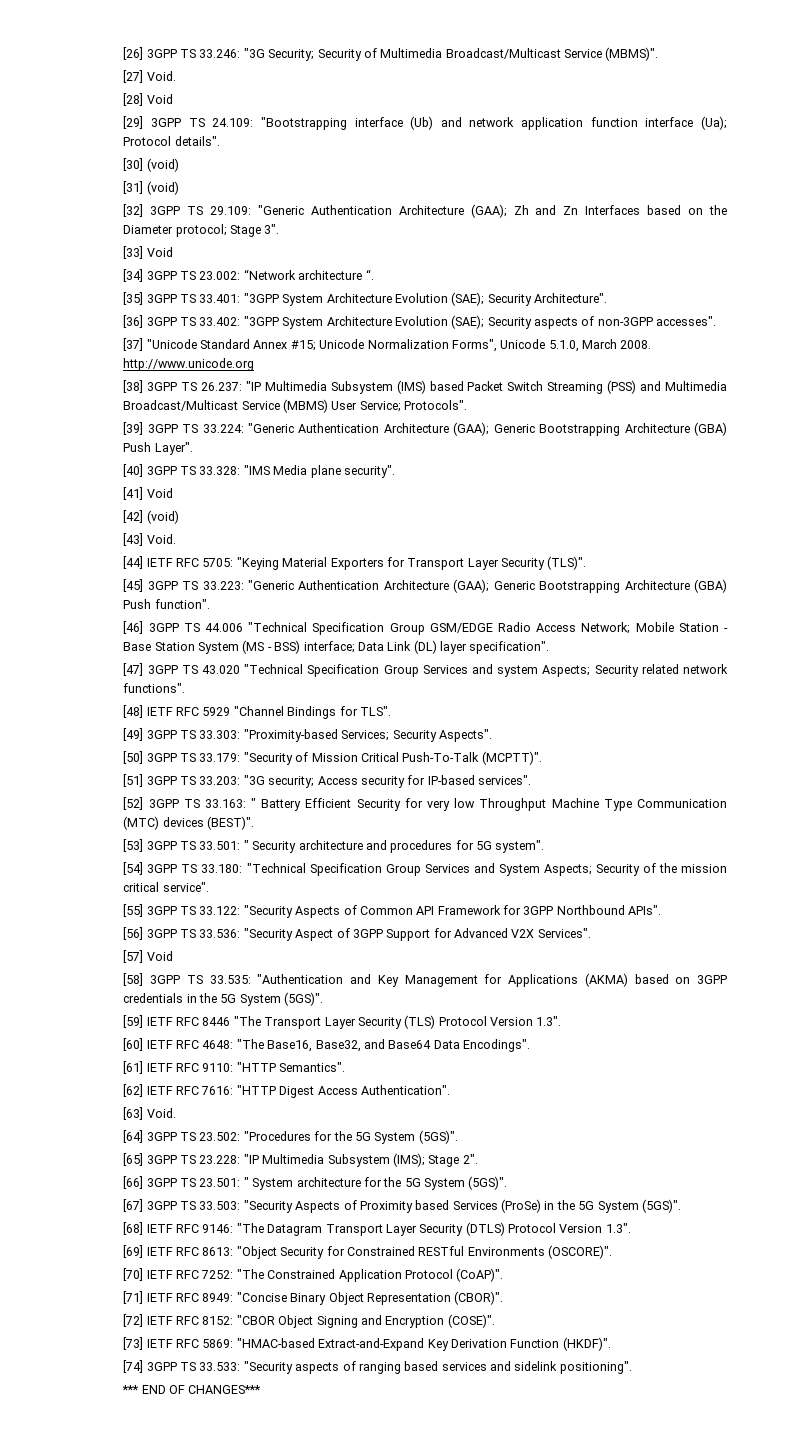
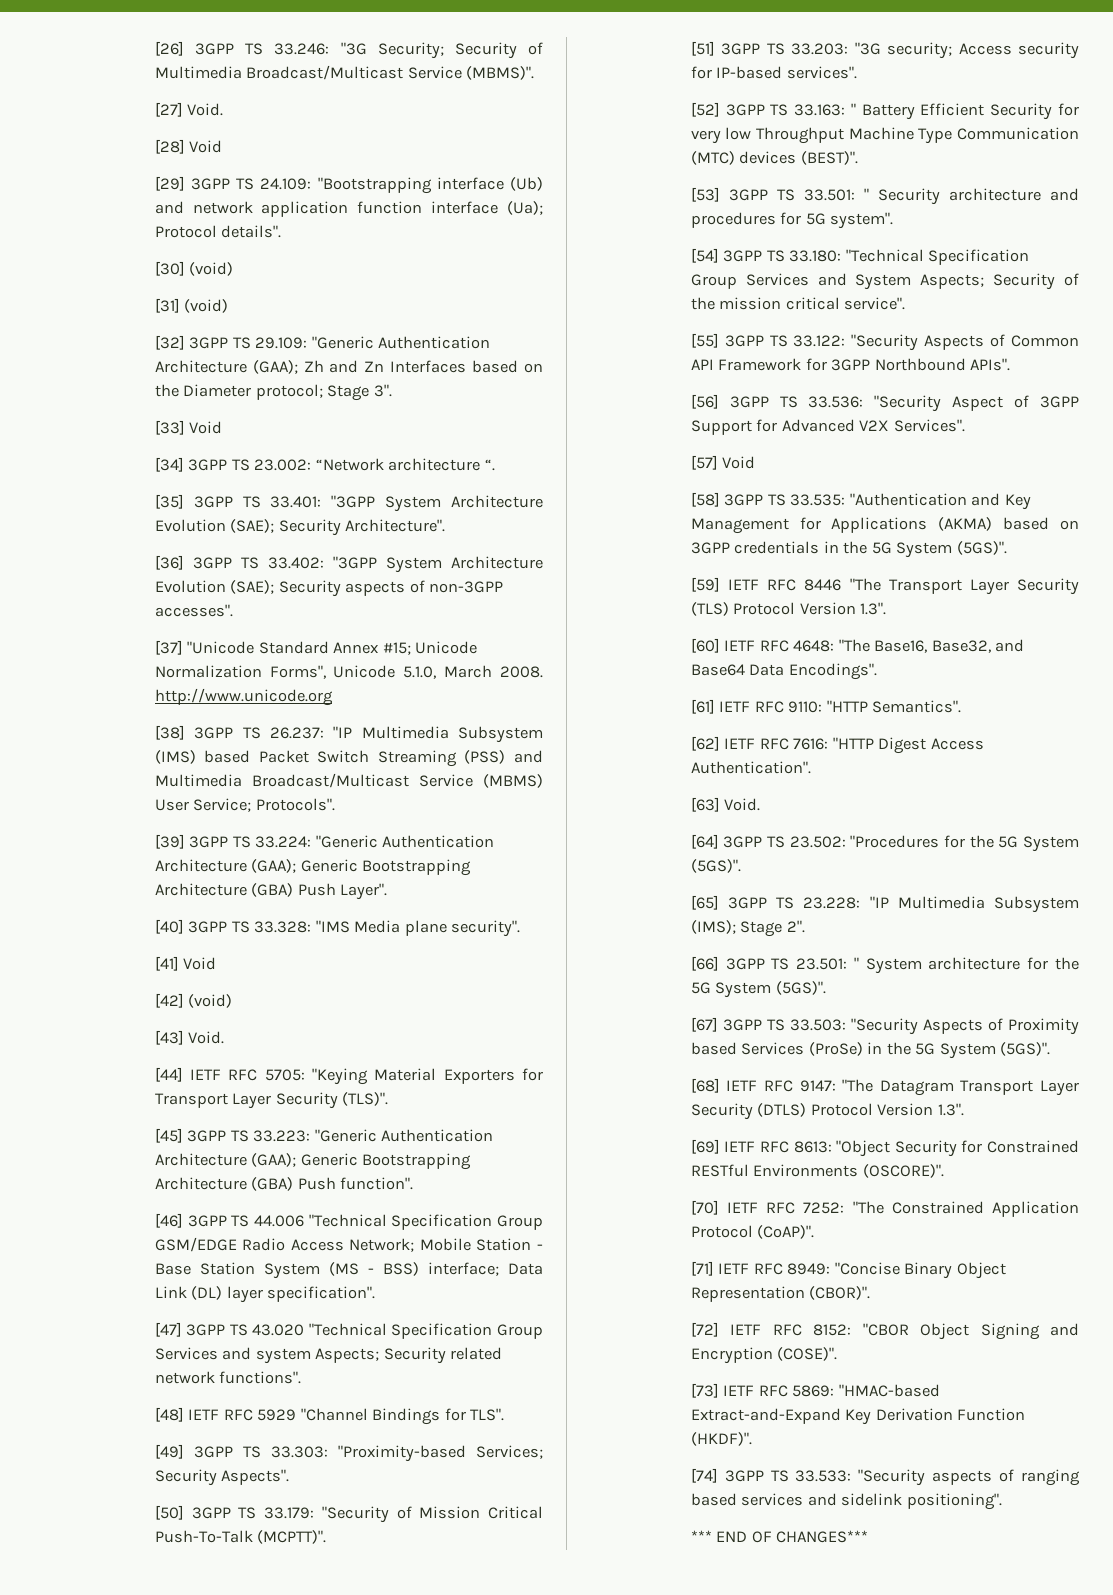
- [68] IETF RFC 9146: "The Datagram Transport Layer Security (DTLS) Protocol Version 1.3".
+ [68] IETF RFC 9147: "The Datagram Transport Layer Security (DTLS) Protocol Version 1.3".

